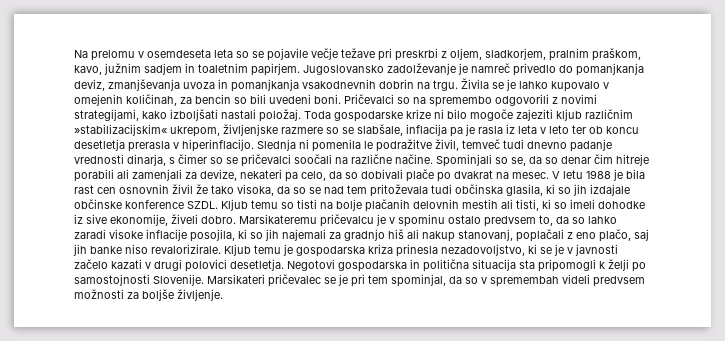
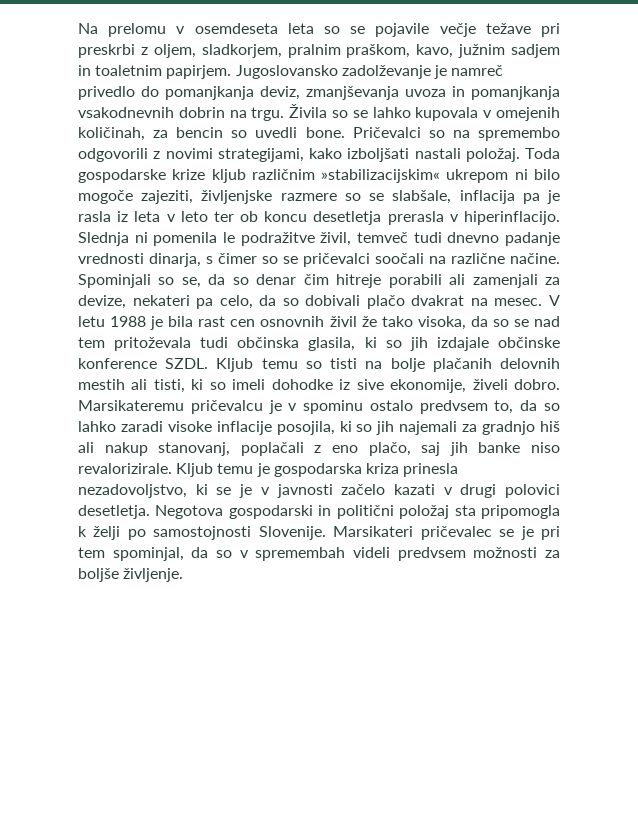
- Živila se je lahko kupovalo v omejenih količinah, za bencin so bili uvedeni boni.
+ Živila so se lahko kupovala v omejenih količinah, za bencin so uvedli bone.
- Toda gospodarske krize ni bilo mogoče zajeziti kljub različnim »stabilizacijskim« ukrepom, življenjske razmere so se slabšale, inflacija pa je rasla iz leta v leto ter ob koncu desetletja prerasla v hiperinflacijo.
+ Toda gospodarske krize kljub različnim »stabilizacijskim« ukrepom ni bilo mogoče zajeziti, življenjske razmere so se slabšale, inflacija pa je rasla iz leta v leto ter ob koncu desetletja prerasla v hiperinflacijo.
- Spominjali so se, da so denar čim hitreje porabili ali zamenjali za devize, nekateri pa celo, da so dobivali plače po dvakrat na mesec.
+ Spominjali so se, da so denar čim hitreje porabili ali zamenjali za devize, nekateri pa celo, da so dobivali plačo dvakrat na mesec.
- Negotovi gospodarska in politična situacija sta pripomogli k želji po samostojnosti Slovenije.
+ Negotova gospodarski in politični položaj sta pripomogla k želji po samostojnosti Slovenije.

